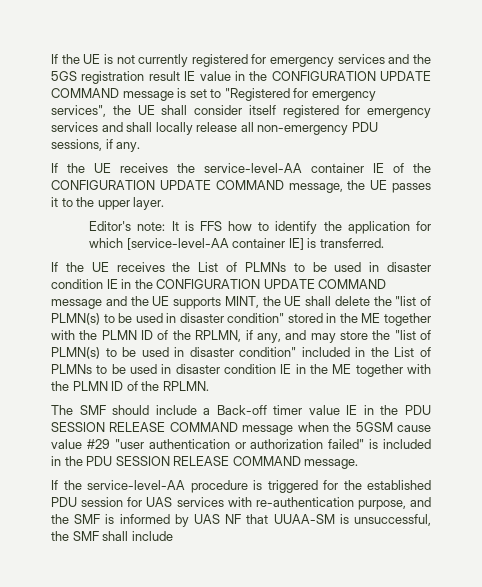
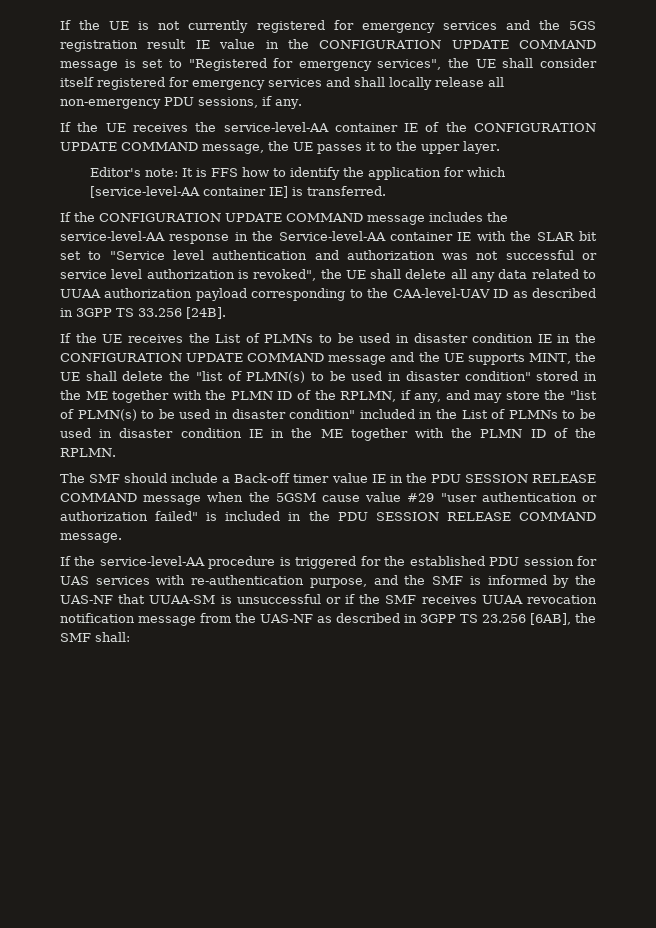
+ If the CONFIGURATION UPDATE COMMAND message includes the service-level-AA response in the Service-level-AA container IE with the SLAR bit set to "Service level authentication and authorization was not successful or service level authorization is revoked", the UE shall delete all any data related to UUAA authorization payload corresponding to the CAA-level-UAV ID as described in 3GPP TS 33.256 [24B].
- If the service-level-AA procedure is triggered for the established PDU session for UAS services with re-authentication purpose, and the SMF is informed by UAS NF that UUAA-SM is unsuccessful, the SMF shall include
+ If the service-level-AA procedure is triggered for the established PDU session for UAS services with re-authentication purpose, and the SMF is informed by the UAS-NF that UUAA-SM is unsuccessful or if the SMF receives UUAA revocation notification message from the UAS-NF as described in 3GPP TS 23.256 [6AB], the SMF shall:

